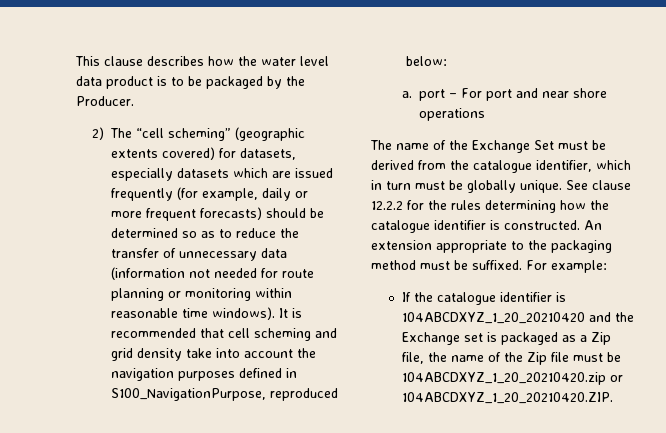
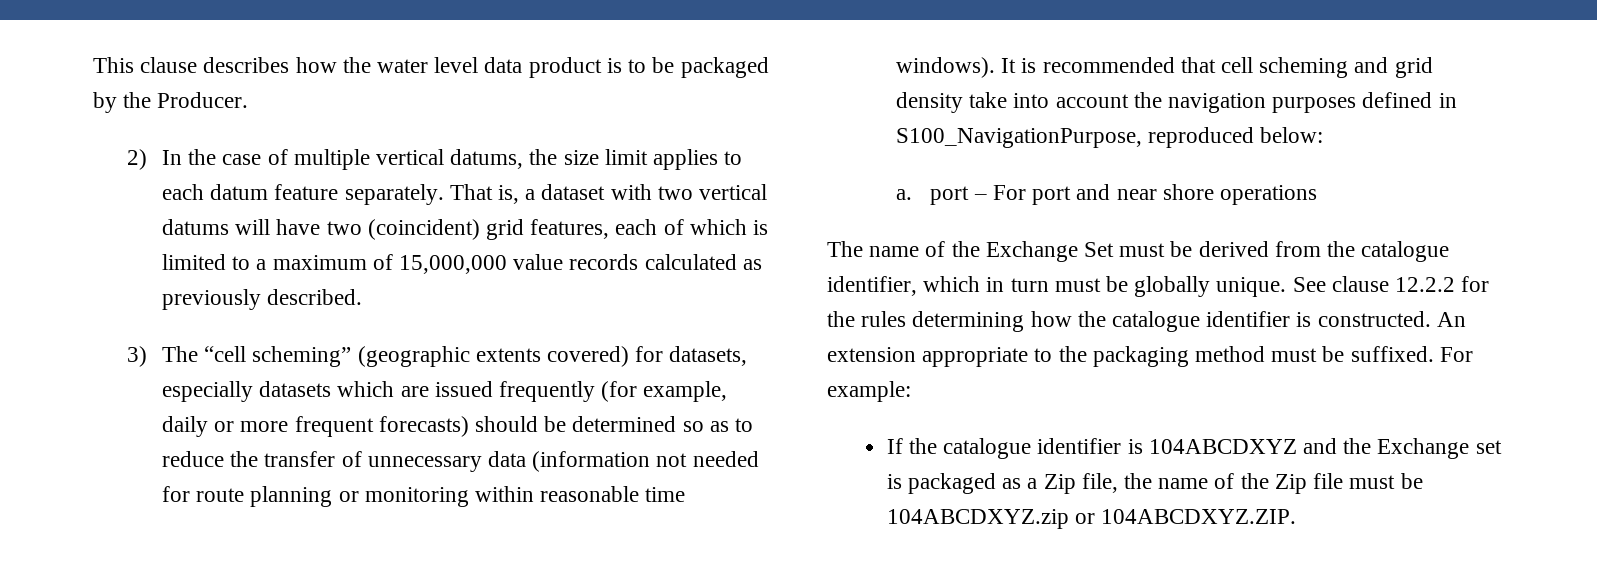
- 2) The “cell scheming” (geographic extents covered) for datasets, especially datasets which are issued frequently (for example, daily or more frequent forecasts) should be determined so as to reduce the transfer of unnecessary data (information not needed for route planning or monitoring within reasonable time windows).
+ 2) In the case of multiple vertical datums, the size limit applies to each datum feature separately. That is, a dataset with two vertical datums will have two (coincident) grid features, each of which is limited to a maximum of 15,000,000 value records calculated as previously described.
+ 3) The “cell scheming” (geographic extents covered) for datasets, especially datasets which are issued frequently (for example, daily or more frequent forecasts) should be determined so as to reduce the transfer of unnecessary data (information not needed for route planning or monitoring within reasonable time windows).
- If the catalogue identifier is 104ABCDXYZ_1_20_20210420 and the Exchange set is packaged as a Zip file, the name of the Zip file must be 104ABCDXYZ_1_20_20210420.zip or 104ABCDXYZ_1_20_20210420.ZIP.
+ If the catalogue identifier is 104ABCDXYZ and the Exchange set is packaged as a Zip file, the name of the Zip file must be 104ABCDXYZ.zip or 104ABCDXYZ.ZIP.

